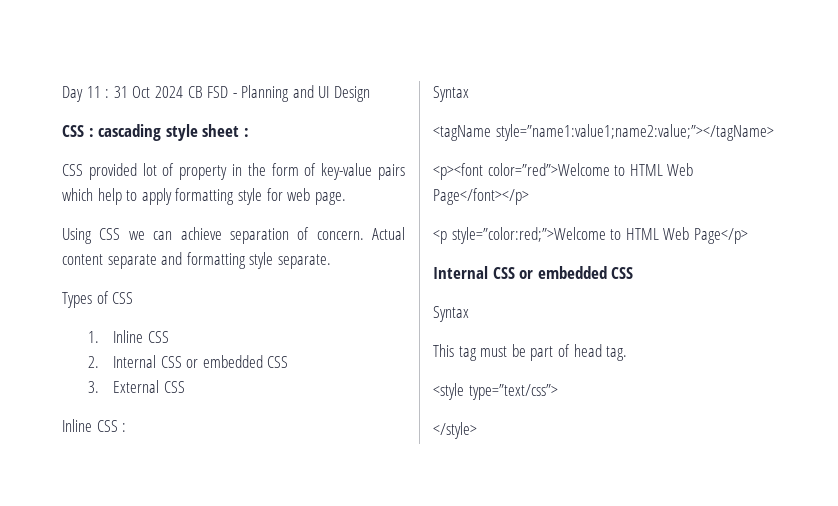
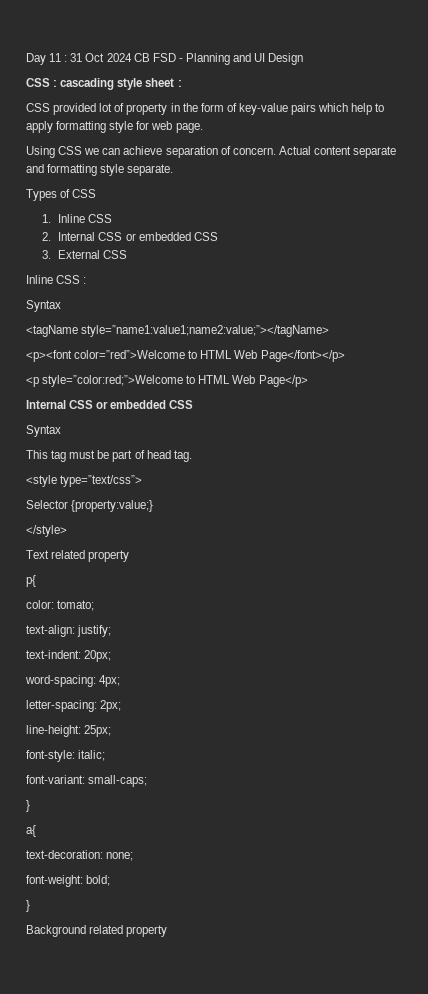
+ Selector {property:value;}
+ Text related property
+ p{
+ color: tomato;
+ text-align: justify;
+ text-indent: 20px;
+ word-spacing: 4px;
+ letter-spacing: 2px;
+ line-height: 25px;
+ font-style: italic;
+ font-variant: small-caps;
+ }
+ a{
+ text-decoration: none;
+ font-weight: bold;
+ }
+ Background related property

